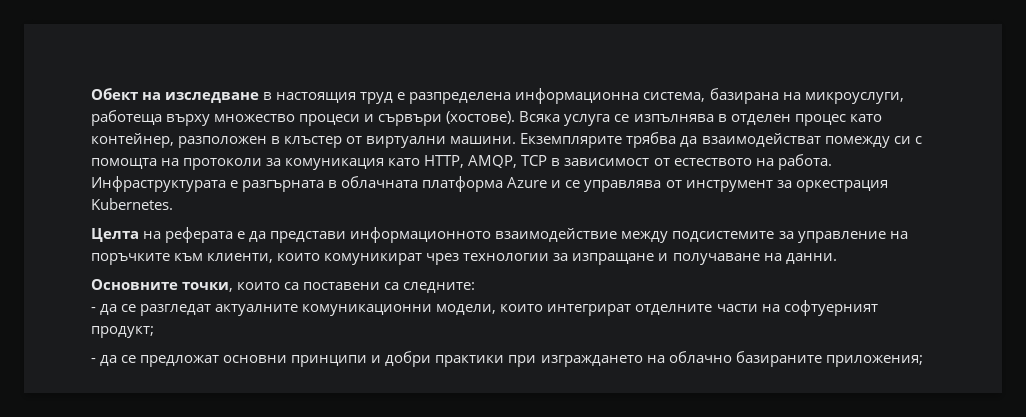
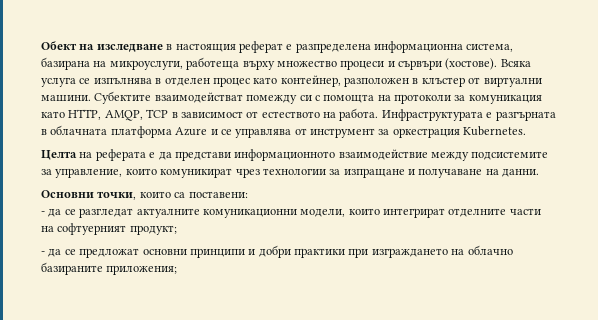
- Обект на изследване в настоящия труд е разпределена информационна система, базиранa на микроуслуги, работеща върху множество процеси и сървъри (хостове).
+ Обект на изследване в настоящия реферат е разпределена информационна система, базиранa на микроуслуги, работеща върху множество процеси и сървъри (хостове).
- Екземплярите трябва да взаимодействат помежду си с помощта на протоколи за комуникация като HTTP, AMQP, TCP в зависимост от естеството на работа.
+ Субектите взаимодействат помежду си с помощта на протоколи за комуникация като HTTP, AMQP, TCP в зависимост от естеството на работа.
- Целта на реферата е да представи информационното взаимодействие между подсистемите за управление на поръчките към клиенти, които комуникират чрез технологии за изпращане и получаване на данни.
+ Целта на реферата е да представи информационното взаимодействие между подсистемите за управление, които комуникират чрез технологии за изпращане и получаване на данни.
- Основните точки, които са поставени са следните:
+ Основни точки, които са поставени:

